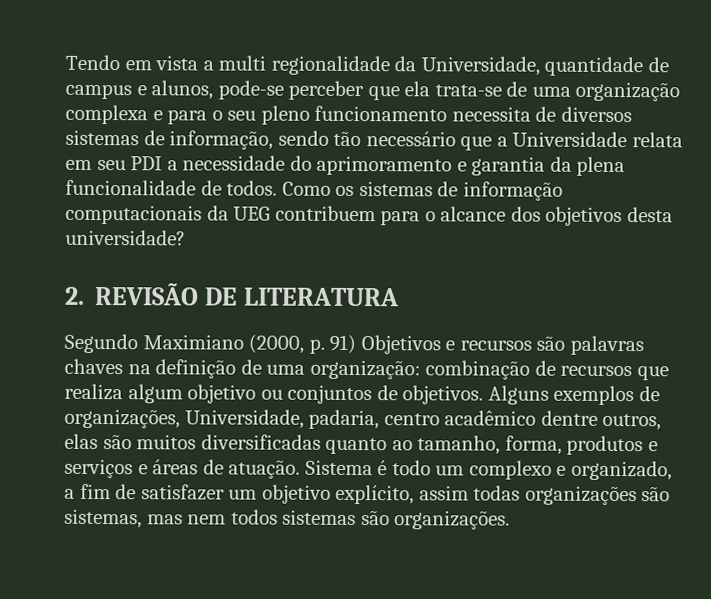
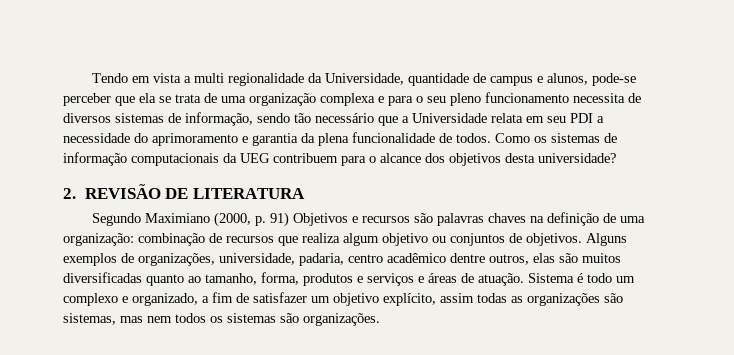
- Tendo em vista a multi regionalidade da Universidade, quantidade de campus e alunos, pode-se perceber que ela trata-se de uma organização complexa e para o seu pleno funcionamento necessita de diversos sistemas de informação, sendo tão necessário que a Universidade relata em seu PDI a necessidade do aprimoramento e garantia da plena funcionalidade de todos.
+ Tendo em vista a multi regionalidade da Universidade, quantidade de campus e alunos, pode-se perceber que ela se trata de uma organização complexa e para o seu pleno funcionamento necessita de diversos sistemas de informação, sendo tão necessário que a Universidade relata em seu PDI a necessidade do aprimoramento e garantia da plena funcionalidade de todos.
- Alguns exemplos de organizações, Universidade, padaria, centro acadêmico dentre outros, elas são muitos diversificadas quanto ao tamanho, forma, produtos e serviços e áreas de atuação.
+ Alguns exemplos de organizações, universidade, padaria, centro acadêmico dentre outros, elas são muitos diversificadas quanto ao tamanho, forma, produtos e serviços e áreas de atuação.
- Sistema é todo um complexo e organizado, a fim de satisfazer um objetivo explícito, assim todas organizações são sistemas, mas nem todos sistemas são organizações.
+ Sistema é todo um complexo e organizado, a fim de satisfazer um objetivo explícito, assim todas as organizações são sistemas, mas nem todos os sistemas são organizações.

